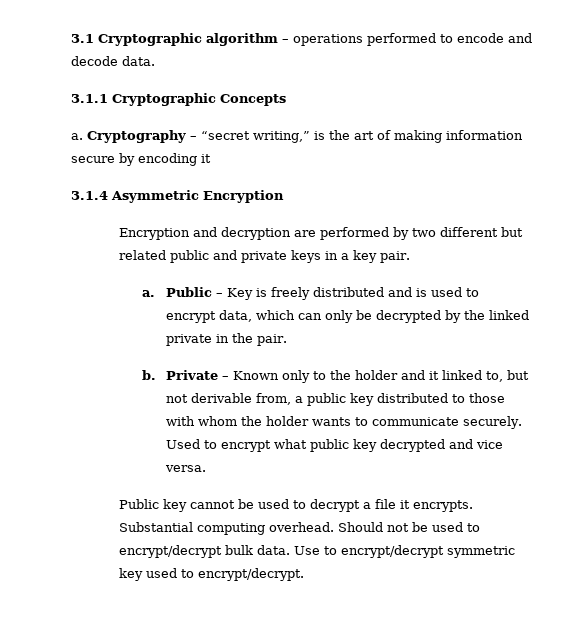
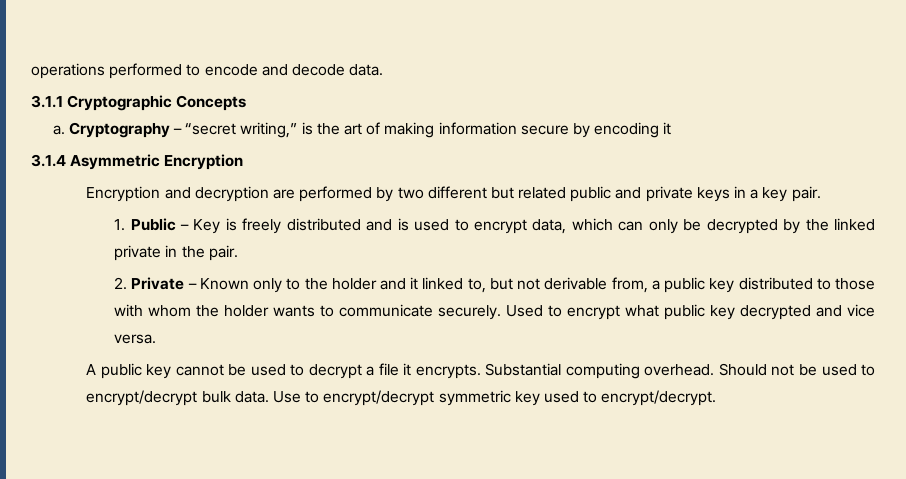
- 3.1 Cryptographic algorithm – operations performed to encode and decode data.
+ operations performed to encode and decode data.
- a. Public – Key is freely distributed and is used to encrypt data, which can only be decrypted by the linked private in the pair.
+ 1. Public – Key is freely distributed and is used to encrypt data, which can only be decrypted by the linked private in the pair.
- b. Private – Known only to the holder and it linked to, but not derivable from, a public key distributed to those with whom the holder wants to communicate securely.
+ 2. Private – Known only to the holder and it linked to, but not derivable from, a public key distributed to those with whom the holder wants to communicate securely.
- Public key cannot be used to decrypt a file it encrypts.
+ A public key cannot be used to decrypt a file it encrypts.

